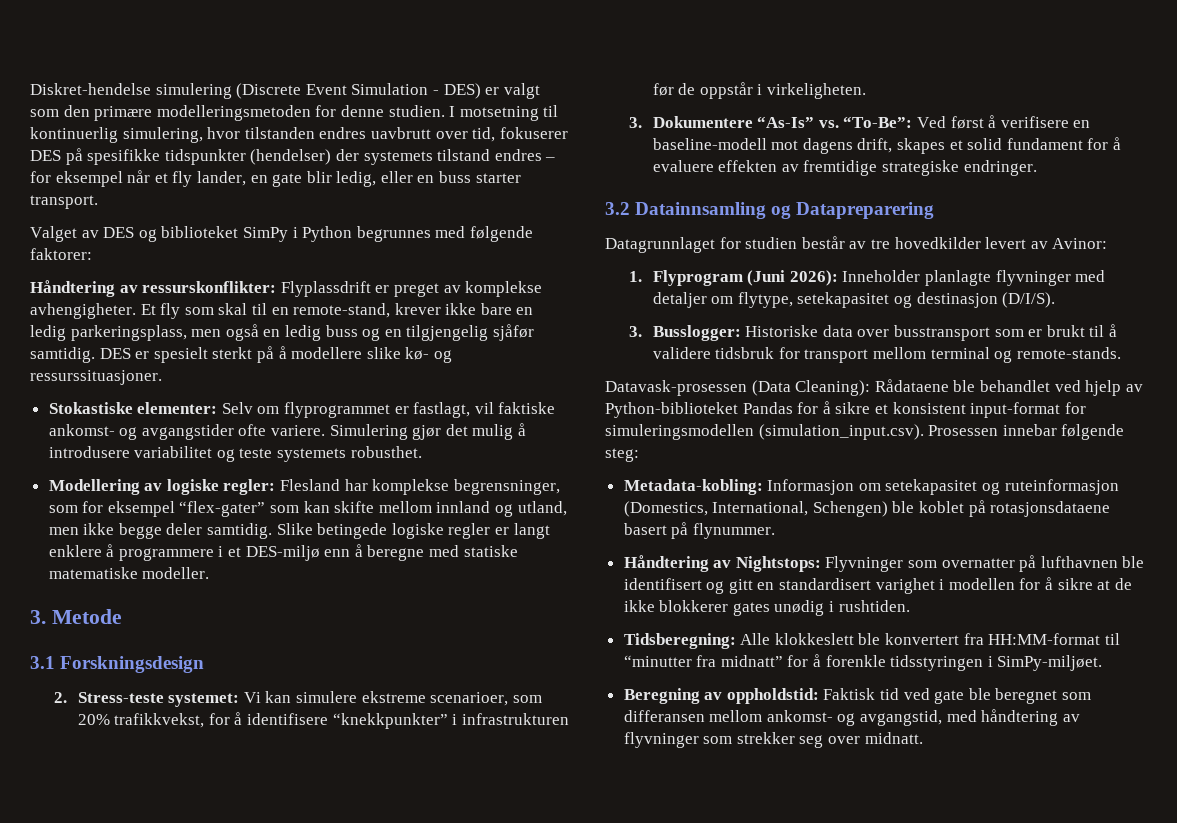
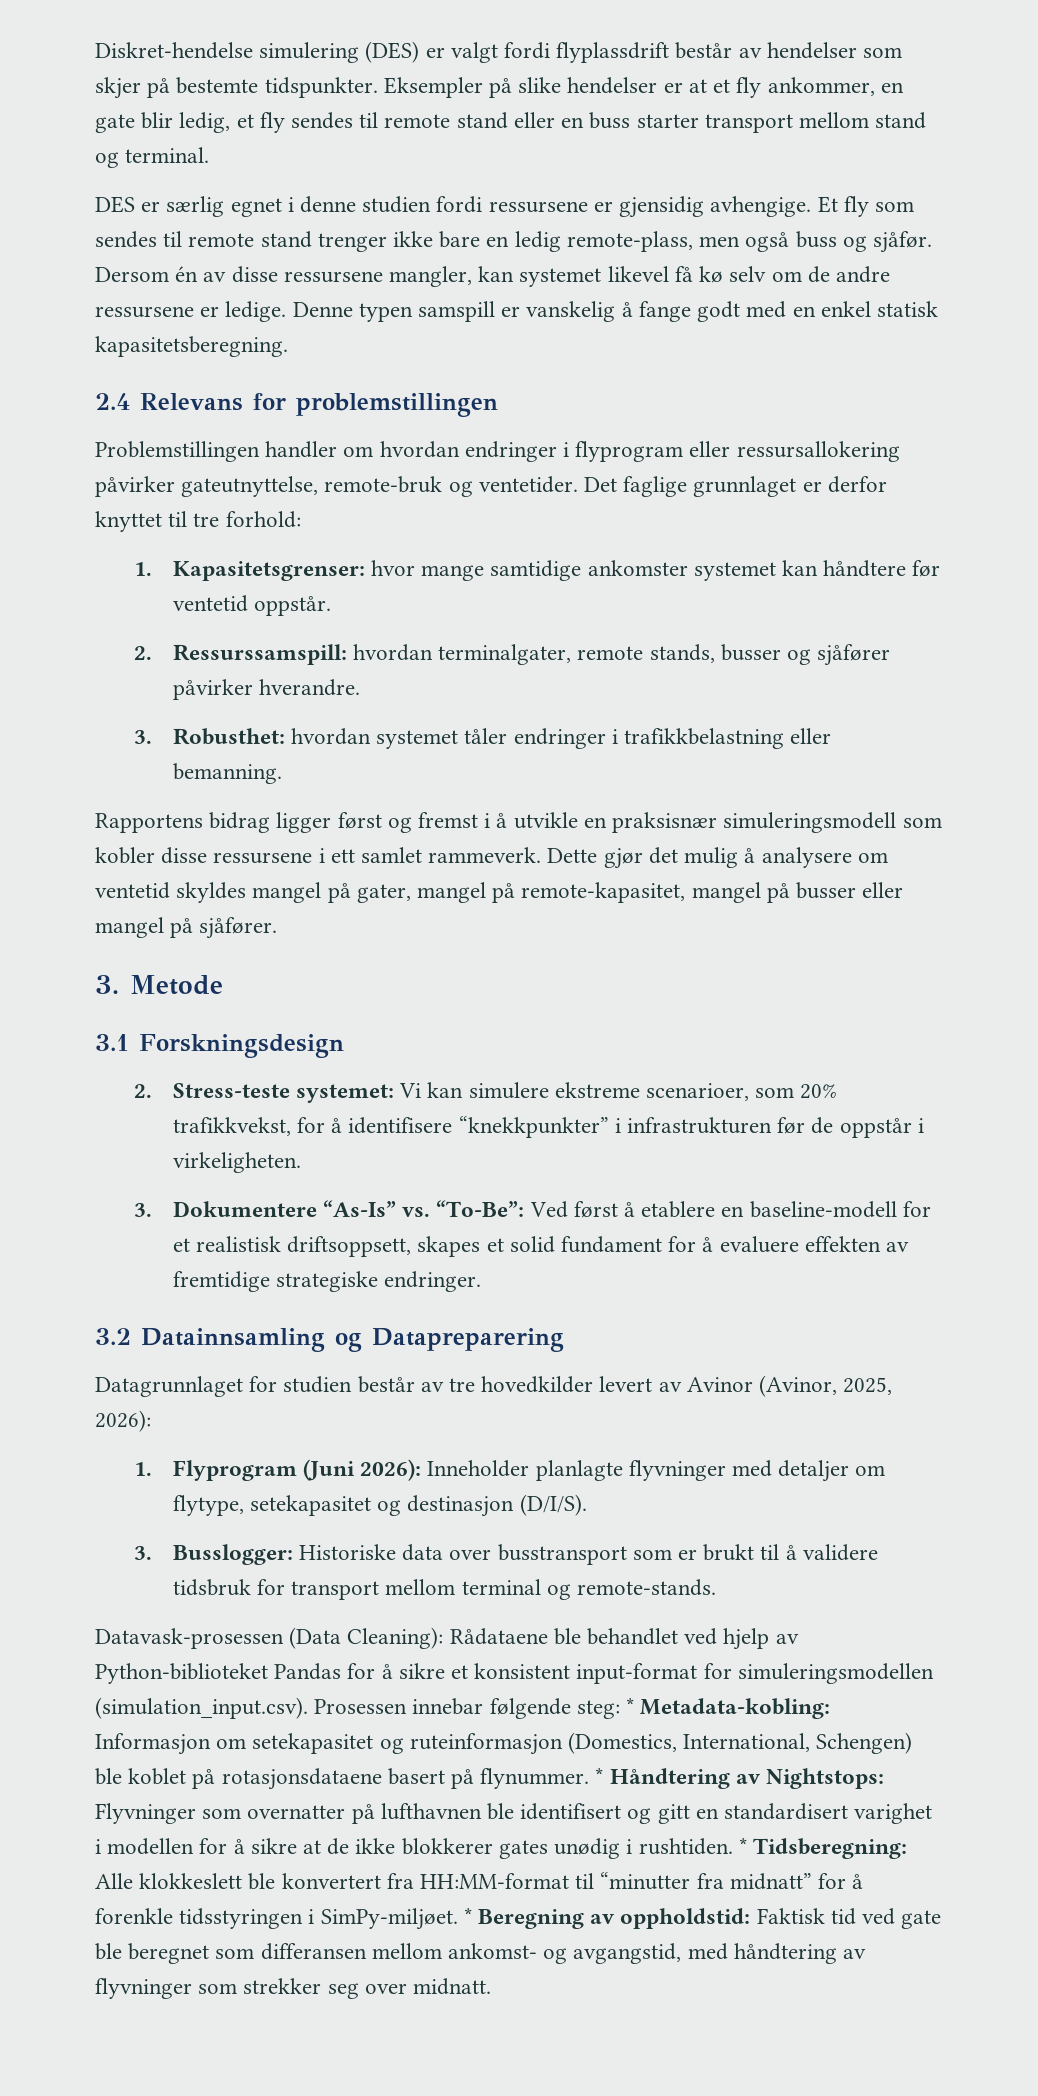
- Diskret-hendelse simulering (Discrete Event Simulation - DES) er valgt som den primære modelleringsmetoden for denne studien. I motsetning til kontinuerlig simulering, hvor tilstanden endres uavbrutt over tid, fokuserer DES på spesifikke tidspunkter (hendelser) der systemets tilstand endres – for eksempel når et fly lander, en gate blir ledig, eller en buss starter transport.
- Valget av DES og biblioteket SimPy i Python begrunnes med følgende faktorer:
- Håndtering av ressurskonflikter: Flyplassdrift er preget av komplekse avhengigheter. Et fly som skal til en remote-stand, krever ikke bare en ledig parkeringsplass, men også en ledig buss og en tilgjengelig sjåfør samtidig. DES er spesielt sterkt på å modellere slike kø- og ressurssituasjoner.
- Stokastiske elementer: Selv om flyprogrammet er fastlagt, vil faktiske ankomst- og avgangstider ofte variere. Simulering gjør det mulig å introdusere variabilitet og teste systemets robusthet.
- Modellering av logiske regler: Flesland har komplekse begrensninger, som for eksempel “flex-gater” som kan skifte mellom innland og utland, men ikke begge deler samtidig. Slike betingede logiske regler er langt enklere å programmere i et DES-miljø enn å beregne med statiske matematiske modeller.
+ Diskret-hendelse simulering (DES) er valgt fordi flyplassdrift består av hendelser som skjer på bestemte tidspunkter. Eksempler på slike hendelser er at et fly ankommer, en gate blir ledig, et fly sendes til remote stand eller en buss starter transport mellom stand og terminal.
+ DES er særlig egnet i denne studien fordi ressursene er gjensidig avhengige. Et fly som sendes til remote stand trenger ikke bare en ledig remote-plass, men også buss og sjåfør. Dersom én av disse ressursene mangler, kan systemet likevel få kø selv om de andre ressursene er ledige. Denne typen samspill er vanskelig å fange godt med en enkel statisk kapasitetsberegning.
+ 2.4 Relevans for problemstillingen
+ Problemstillingen handler om hvordan endringer i flyprogram eller ressursallokering påvirker gateutnyttelse, remote-bruk og ventetider. Det faglige grunnlaget er derfor knyttet til tre forhold:
+ 1. Kapasitetsgrenser: hvor mange samtidige ankomster systemet kan håndtere før ventetid oppstår.
+ 2. Ressurssamspill: hvordan terminalgater, remote stands, busser og sjåfører påvirker hverandre.
+ 3. Robusthet: hvordan systemet tåler endringer i trafikkbelastning eller bemanning.
+ Rapportens bidrag ligger først og fremst i å utvikle en praksisnær simuleringsmodell som kobler disse ressursene i ett samlet rammeverk. Dette gjør det mulig å analysere om ventetid skyldes mangel på gater, mangel på remote-kapasitet, mangel på busser eller mangel på sjåfører.
- 3. Dokumentere “As-Is” vs. “To-Be”: Ved først å verifisere en baseline-modell mot dagens drift, skapes et solid fundament for å evaluere effekten av fremtidige strategiske endringer.
+ 3. Dokumentere “As-Is” vs. “To-Be”: Ved først å etablere en baseline-modell for et realistisk driftsoppsett, skapes et solid fundament for å evaluere effekten av fremtidige strategiske endringer.
- Datagrunnlaget for studien består av tre hovedkilder levert av Avinor:
+ Datagrunnlaget for studien består av tre hovedkilder levert av Avinor (Avinor, 2025, 2026):
- Rådataene ble behandlet ved hjelp av Python-biblioteket Pandas for å sikre et konsistent input-format for simuleringsmodellen (simulation_input.csv). Prosessen innebar følgende steg:
- Metadata-kobling:
+ Rådataene ble behandlet ved hjelp av Python-biblioteket Pandas for å sikre et konsistent input-format for simuleringsmodellen (simulation_input.csv). Prosessen innebar følgende steg: * Metadata-kobling:
- Informasjon om setekapasitet og ruteinformasjon (Domestics, International, Schengen) ble koblet på rotasjonsdataene basert på flynummer.
- Håndtering av Nightstops:
+ Informasjon om setekapasitet og ruteinformasjon (Domestics, International, Schengen) ble koblet på rotasjonsdataene basert på flynummer. * Håndtering av Nightstops:
- Flyvninger som overnatter på lufthavnen ble identifisert og gitt en standardisert varighet i modellen for å sikre at de ikke blokkerer gates unødig i rushtiden.
- Tidsberegning:
+ Flyvninger som overnatter på lufthavnen ble identifisert og gitt en standardisert varighet i modellen for å sikre at de ikke blokkerer gates unødig i rushtiden. * Tidsberegning:
- Alle klokkeslett ble konvertert fra HH:MM-format til “minutter fra midnatt” for å forenkle tidsstyringen i SimPy-miljøet.
- Beregning av oppholdstid:
+ Alle klokkeslett ble konvertert fra HH:MM-format til “minutter fra midnatt” for å forenkle tidsstyringen i SimPy-miljøet. * Beregning av oppholdstid:

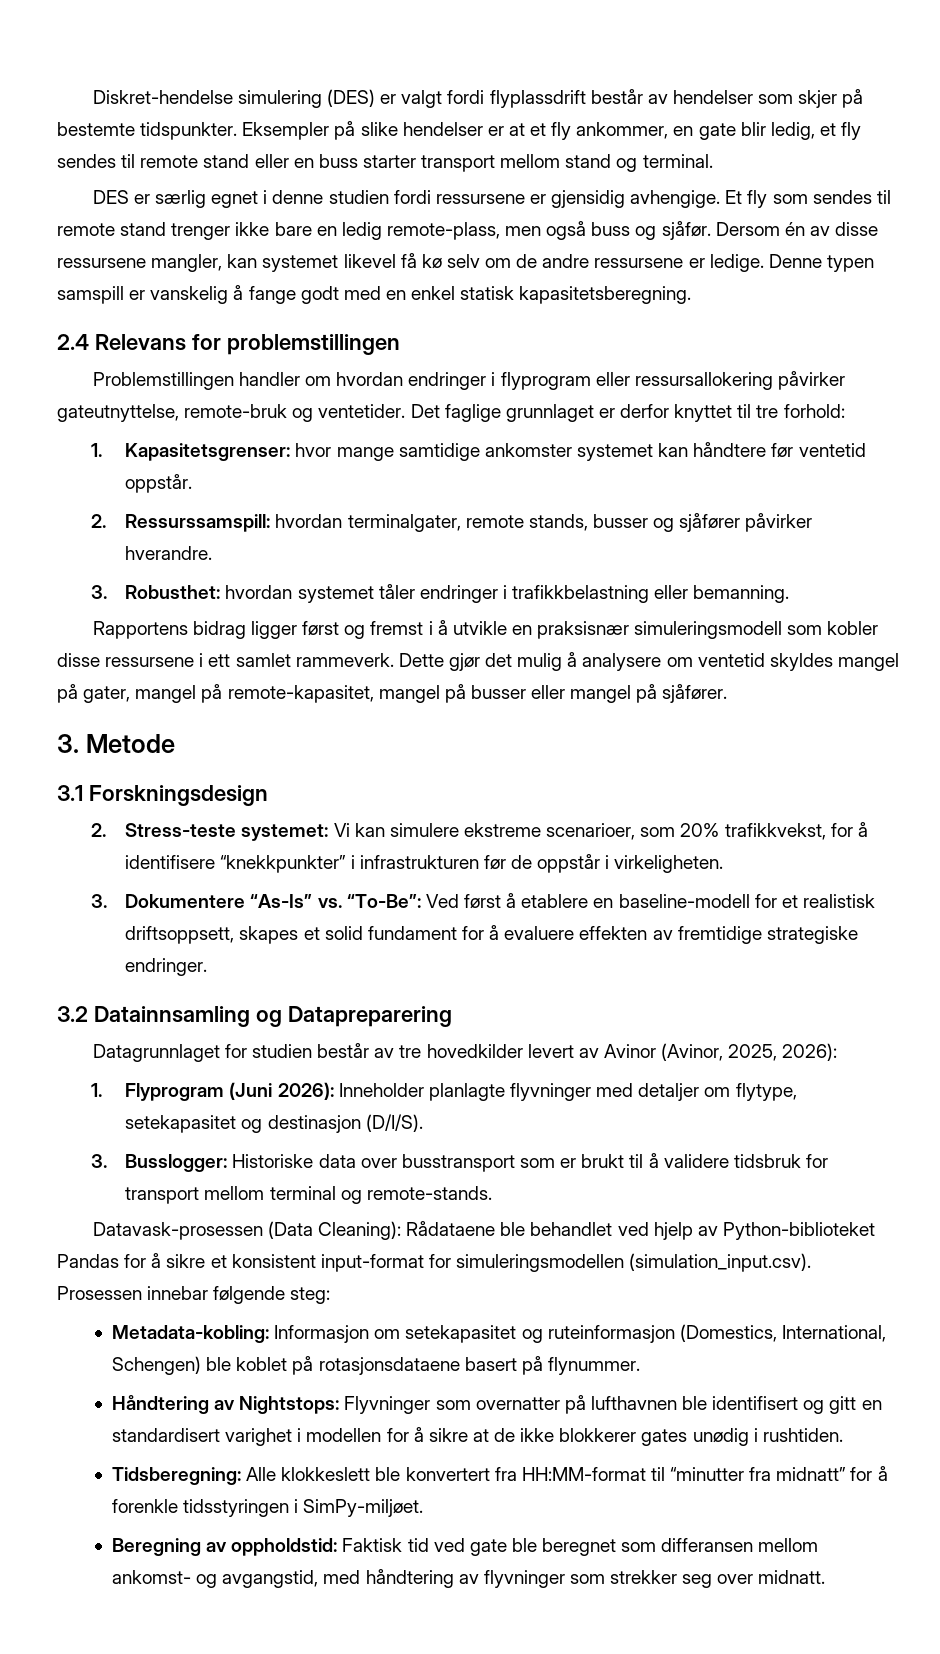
- Rådataene ble behandlet ved hjelp av Python-biblioteket Pandas for å sikre et konsistent input-format for simuleringsmodellen (simulation_input.csv). Prosessen innebar følgende steg: * Metadata-kobling:
+ Rådataene ble behandlet ved hjelp av Python-biblioteket Pandas for å sikre et konsistent input-format for simuleringsmodellen (simulation_input.csv). Prosessen innebar følgende steg:
+ Metadata-kobling:
- Informasjon om setekapasitet og ruteinformasjon (Domestics, International, Schengen) ble koblet på rotasjonsdataene basert på flynummer. * Håndtering av Nightstops:
+ Informasjon om setekapasitet og ruteinformasjon (Domestics, International, Schengen) ble koblet på rotasjonsdataene basert på flynummer.
+ Håndtering av Nightstops:
- Flyvninger som overnatter på lufthavnen ble identifisert og gitt en standardisert varighet i modellen for å sikre at de ikke blokkerer gates unødig i rushtiden. * Tidsberegning:
+ Flyvninger som overnatter på lufthavnen ble identifisert og gitt en standardisert varighet i modellen for å sikre at de ikke blokkerer gates unødig i rushtiden.
+ Tidsberegning:
- Alle klokkeslett ble konvertert fra HH:MM-format til “minutter fra midnatt” for å forenkle tidsstyringen i SimPy-miljøet. * Beregning av oppholdstid:
+ Alle klokkeslett ble konvertert fra HH:MM-format til “minutter fra midnatt” for å forenkle tidsstyringen i SimPy-miljøet.
+ Beregning av oppholdstid:

